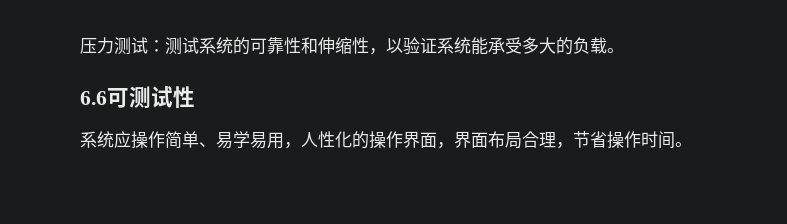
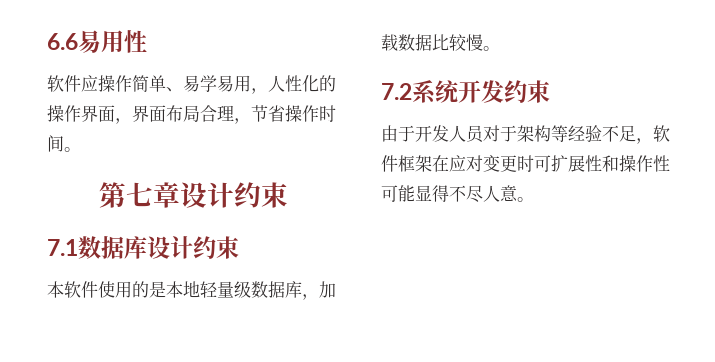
- 压力测试：测试系统的可靠性和伸缩性，以验证系统能承受多大的负载。
- 6.6可测试性
+ 6.6易用性
- 系统应操作简单、易学易用，人性化的操作界面，界面布局合理，节省操作时间。
+ 软件应操作简单、易学易用，人性化的操作界面，界面布局合理，节省操作时间。
+ 第七章设计约束
+ 7.1数据库设计约束
+ 本软件使用的是本地轻量级数据库，加载数据比较慢。
+ 7.2系统开发约束
+ 由于开发人员对于架构等经验不足，软件框架在应对变更时可扩展性和操作性可能显得不尽人意。

